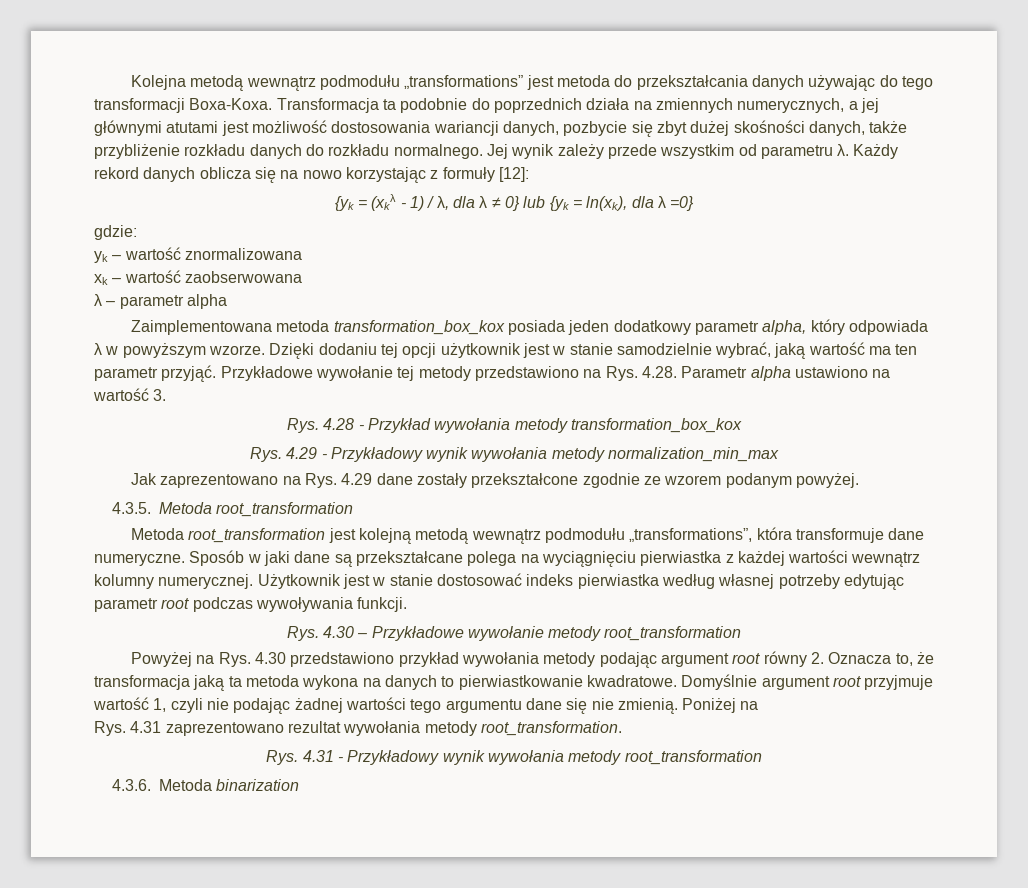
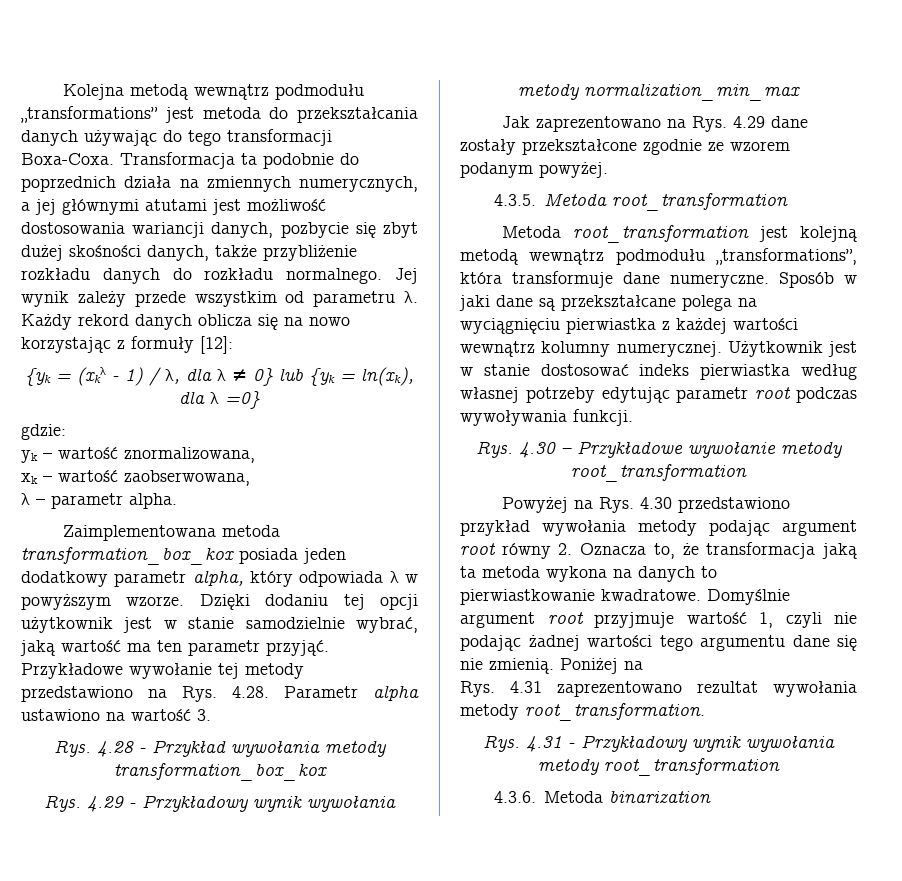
- Kolejna metodą wewnątrz podmodułu „transformations” jest metoda do przekształcania danych używając do tego transformacji Boxa-Koxa.
+ Kolejna metodą wewnątrz podmodułu „transformations” jest metoda do przekształcania danych używając do tego transformacji Boxa-Coxa.
- yk – wartość znormalizowana
+ yk – wartość znormalizowana,
- xk – wartość zaobserwowana
+ xk – wartość zaobserwowana,
- λ – parametr alpha
+ λ – parametr alpha.

